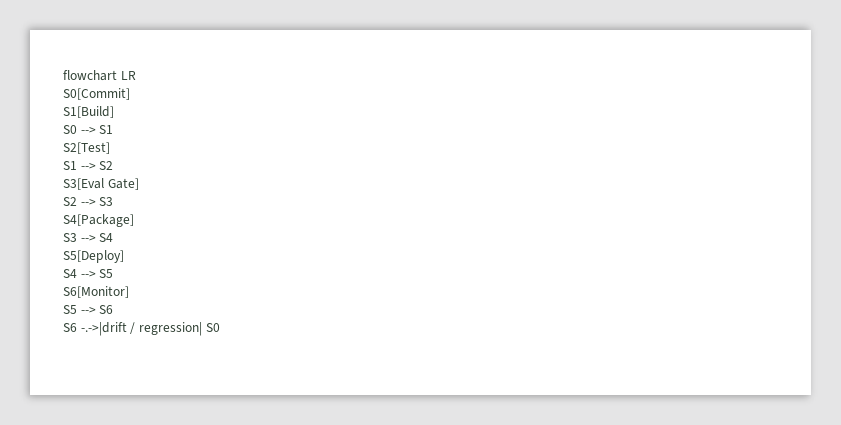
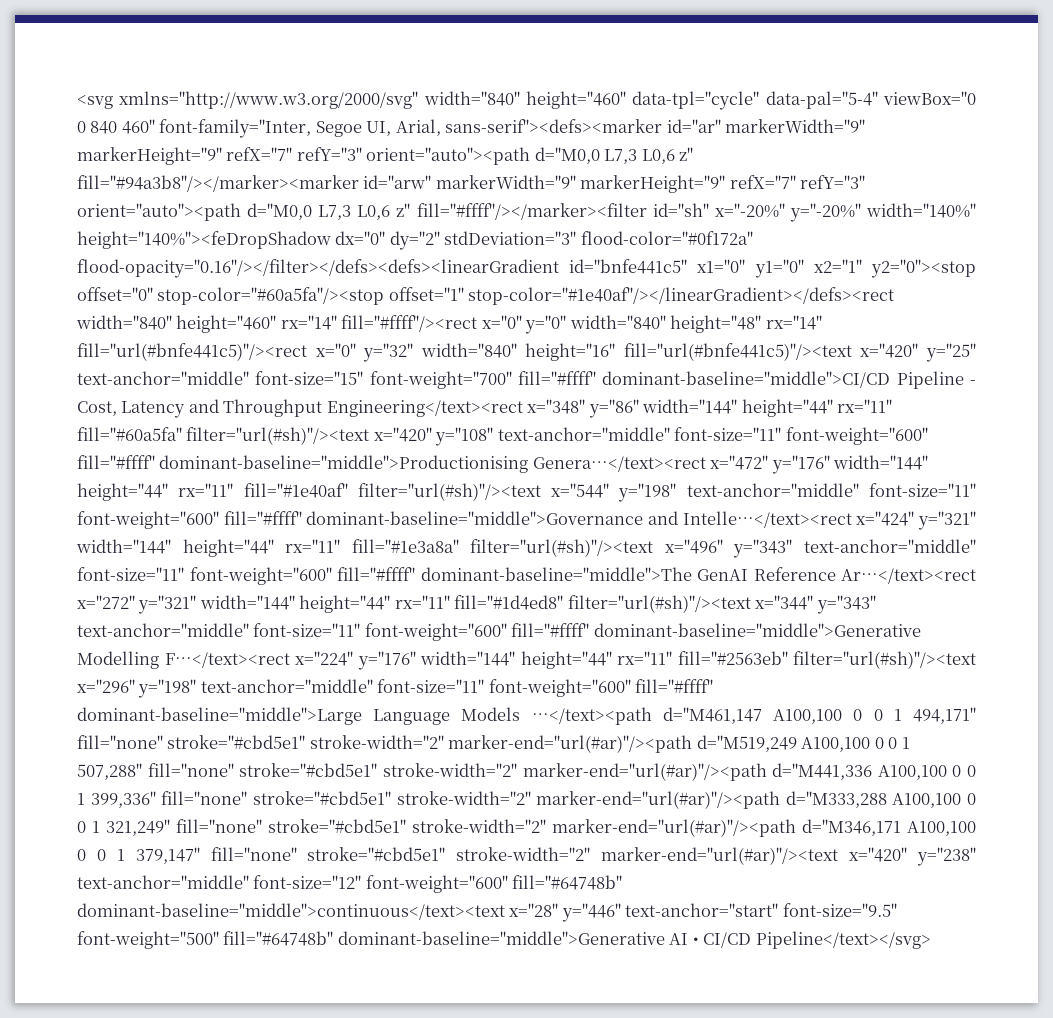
- flowchart LR
- S0[Commit]
- S1[Build]
- S0 --> S1
- S2[Test]
- S1 --> S2
- S3[Eval Gate]
- S2 --> S3
- S4[Package]
- S3 --> S4
- S5[Deploy]
- S4 --> S5
- S6[Monitor]
- S5 --> S6
- S6 -.->|drift / regression| S0
+ <svg xmlns="http://www.w3.org/2000/svg" width="840" height="460" data-tpl="cycle" data-pal="5-4" viewBox="0 0 840 460" font-family="Inter, Segoe UI, Arial, sans-serif"><defs><marker id="ar" markerWidth="9" markerHeight="9" refX="7" refY="3" orient="auto"><path d="M0,0 L7,3 L0,6 z" fill="#94a3b8"/></marker><marker id="arw" markerWidth="9" markerHeight="9" refX="7" refY="3" orient="auto"><path d="M0,0 L7,3 L0,6 z" fill="#ffff"/></marker><filter id="sh" x="-20%" y="-20%" width="140%" height="140%"><feDropShadow dx="0" dy="2" stdDeviation="3" flood-color="#0f172a" flood-opacity="0.16"/></filter></defs><defs><linearGradient id="bnfe441c5" x1="0" y1="0" x2="1" y2="0"><stop offset="0" stop-color="#60a5fa"/><stop offset="1" stop-color="#1e40af"/></linearGradient></defs><rect width="840" height="460" rx="14" fill="#ffff"/><rect x="0" y="0" width="840" height="48" rx="14" fill="url(#bnfe441c5)"/><rect x="0" y="32" width="840" height="16" fill="url(#bnfe441c5)"/><text x="420" y="25" text-anchor="middle" font-size="15" font-weight="700" fill="#ffff" dominant-baseline="middle">CI/CD Pipeline - Cost, Latency and Throughput Engineering</text><rect x="348" y="86" width="144" height="44" rx="11" fill="#60a5fa" filter="url(#sh)"/><text x="420" y="108" text-anchor="middle" font-size="11" font-weight="600" fill="#ffff" dominant-baseline="middle">Productionising Genera…</text><rect x="472" y="176" width="144" height="44" rx="11" fill="#1e40af" filter="url(#sh)"/><text x="544" y="198" text-anchor="middle" font-size="11" font-weight="600" fill="#ffff" dominant-baseline="middle">Governance and Intelle…</text><rect x="424" y="321" width="144" height="44" rx="11" fill="#1e3a8a" filter="url(#sh)"/><text x="496" y="343" text-anchor="middle" font-size="11" font-weight="600" fill="#ffff" dominant-baseline="middle">The GenAI Reference Ar…</text><rect x="272" y="321" width="144" height="44" rx="11" fill="#1d4ed8" filter="url(#sh)"/><text x="344" y="343" text-anchor="middle" font-size="11" font-weight="600" fill="#ffff" dominant-baseline="middle">Generative Modelling F…</text><rect x="224" y="176" width="144" height="44" rx="11" fill="#2563eb" filter="url(#sh)"/><text x="296" y="198" text-anchor="middle" font-size="11" font-weight="600" fill="#ffff" dominant-baseline="middle">Large Language Models …</text><path d="M461,147 A100,100 0 0 1 494,171" fill="none" stroke="#cbd5e1" stroke-width="2" marker-end="url(#ar)"/><path d="M519,249 A100,100 0 0 1 507,288" fill="none" stroke="#cbd5e1" stroke-width="2" marker-end="url(#ar)"/><path d="M441,336 A100,100 0 0 1 399,336" fill="none" stroke="#cbd5e1" stroke-width="2" marker-end="url(#ar)"/><path d="M333,288 A100,100 0 0 1 321,249" fill="none" stroke="#cbd5e1" stroke-width="2" marker-end="url(#ar)"/><path d="M346,171 A100,100 0 0 1 379,147" fill="none" stroke="#cbd5e1" stroke-width="2" marker-end="url(#ar)"/><text x="420" y="238" text-anchor="middle" font-size="12" font-weight="600" fill="#64748b" dominant-baseline="middle">continuous</text><text x="28" y="446" text-anchor="start" font-size="9.5" font-weight="500" fill="#64748b" dominant-baseline="middle">Generative AI • CI/CD Pipeline</text></svg>

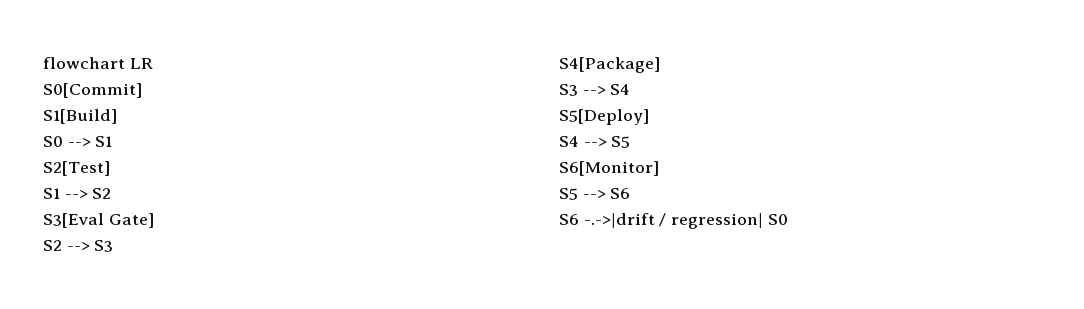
- <svg xmlns="http://www.w3.org/2000/svg" width="840" height="460" data-tpl="cycle" data-pal="5-4" viewBox="0 0 840 460" font-family="Inter, Segoe UI, Arial, sans-serif"><defs><marker id="ar" markerWidth="9" markerHeight="9" refX="7" refY="3" orient="auto"><path d="M0,0 L7,3 L0,6 z" fill="#94a3b8"/></marker><marker id="arw" markerWidth="9" markerHeight="9" refX="7" refY="3" orient="auto"><path d="M0,0 L7,3 L0,6 z" fill="#ffff"/></marker><filter id="sh" x="-20%" y="-20%" width="140%" height="140%"><feDropShadow dx="0" dy="2" stdDeviation="3" flood-color="#0f172a" flood-opacity="0.16"/></filter></defs><defs><linearGradient id="bnfe441c5" x1="0" y1="0" x2="1" y2="0"><stop offset="0" stop-color="#60a5fa"/><stop offset="1" stop-color="#1e40af"/></linearGradient></defs><rect width="840" height="460" rx="14" fill="#ffff"/><rect x="0" y="0" width="840" height="48" rx="14" fill="url(#bnfe441c5)"/><rect x="0" y="32" width="840" height="16" fill="url(#bnfe441c5)"/><text x="420" y="25" text-anchor="middle" font-size="15" font-weight="700" fill="#ffff" dominant-baseline="middle">CI/CD Pipeline - Cost, Latency and Throughput Engineering</text><rect x="348" y="86" width="144" height="44" rx="11" fill="#60a5fa" filter="url(#sh)"/><text x="420" y="108" text-anchor="middle" font-size="11" font-weight="600" fill="#ffff" dominant-baseline="middle">Productionising Genera…</text><rect x="472" y="176" width="144" height="44" rx="11" fill="#1e40af" filter="url(#sh)"/><text x="544" y="198" text-anchor="middle" font-size="11" font-weight="600" fill="#ffff" dominant-baseline="middle">Governance and Intelle…</text><rect x="424" y="321" width="144" height="44" rx="11" fill="#1e3a8a" filter="url(#sh)"/><text x="496" y="343" text-anchor="middle" font-size="11" font-weight="600" fill="#ffff" dominant-baseline="middle">The GenAI Reference Ar…</text><rect x="272" y="321" width="144" height="44" rx="11" fill="#1d4ed8" filter="url(#sh)"/><text x="344" y="343" text-anchor="middle" font-size="11" font-weight="600" fill="#ffff" dominant-baseline="middle">Generative Modelling F…</text><rect x="224" y="176" width="144" height="44" rx="11" fill="#2563eb" filter="url(#sh)"/><text x="296" y="198" text-anchor="middle" font-size="11" font-weight="600" fill="#ffff" dominant-baseline="middle">Large Language Models …</text><path d="M461,147 A100,100 0 0 1 494,171" fill="none" stroke="#cbd5e1" stroke-width="2" marker-end="url(#ar)"/><path d="M519,249 A100,100 0 0 1 507,288" fill="none" stroke="#cbd5e1" stroke-width="2" marker-end="url(#ar)"/><path d="M441,336 A100,100 0 0 1 399,336" fill="none" stroke="#cbd5e1" stroke-width="2" marker-end="url(#ar)"/><path d="M333,288 A100,100 0 0 1 321,249" fill="none" stroke="#cbd5e1" stroke-width="2" marker-end="url(#ar)"/><path d="M346,171 A100,100 0 0 1 379,147" fill="none" stroke="#cbd5e1" stroke-width="2" marker-end="url(#ar)"/><text x="420" y="238" text-anchor="middle" font-size="12" font-weight="600" fill="#64748b" dominant-baseline="middle">continuous</text><text x="28" y="446" text-anchor="start" font-size="9.5" font-weight="500" fill="#64748b" dominant-baseline="middle">Generative AI • CI/CD Pipeline</text></svg>
+ flowchart LR
+ S0[Commit]
+ S1[Build]
+ S0 --> S1
+ S2[Test]
+ S1 --> S2
+ S3[Eval Gate]
+ S2 --> S3
+ S4[Package]
+ S3 --> S4
+ S5[Deploy]
+ S4 --> S5
+ S6[Monitor]
+ S5 --> S6
+ S6 -.->|drift / regression| S0

